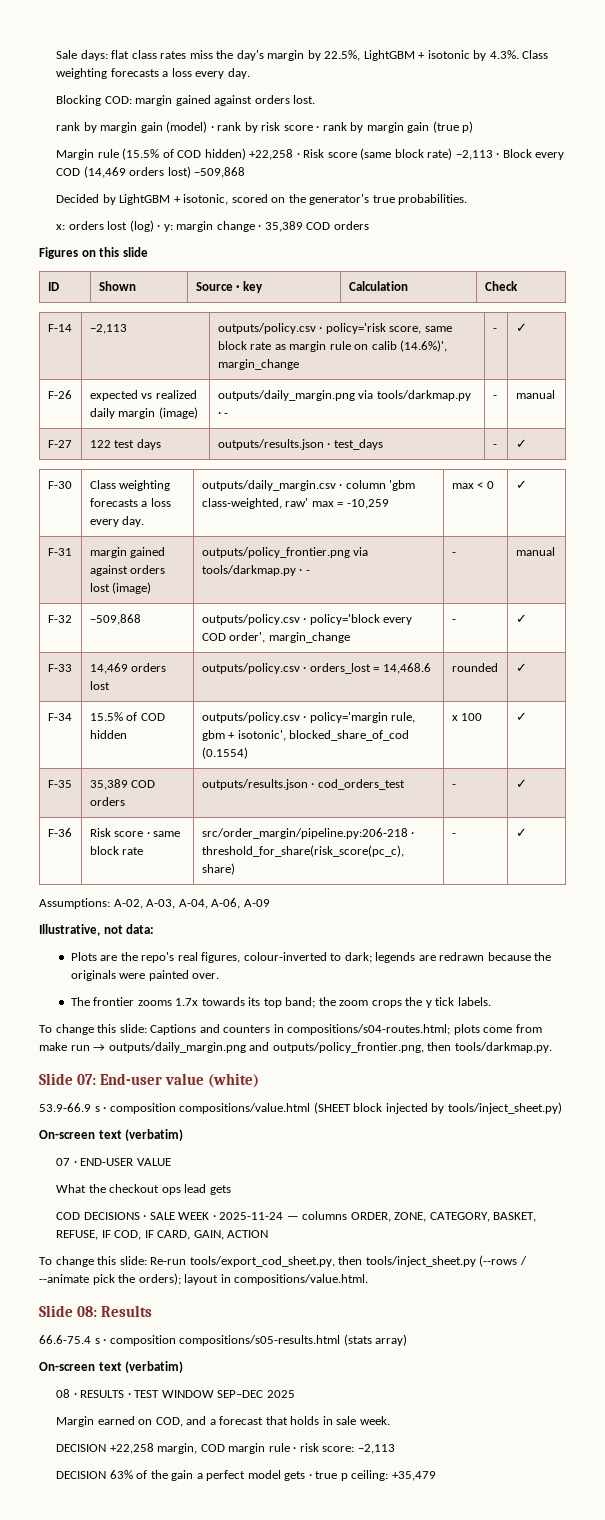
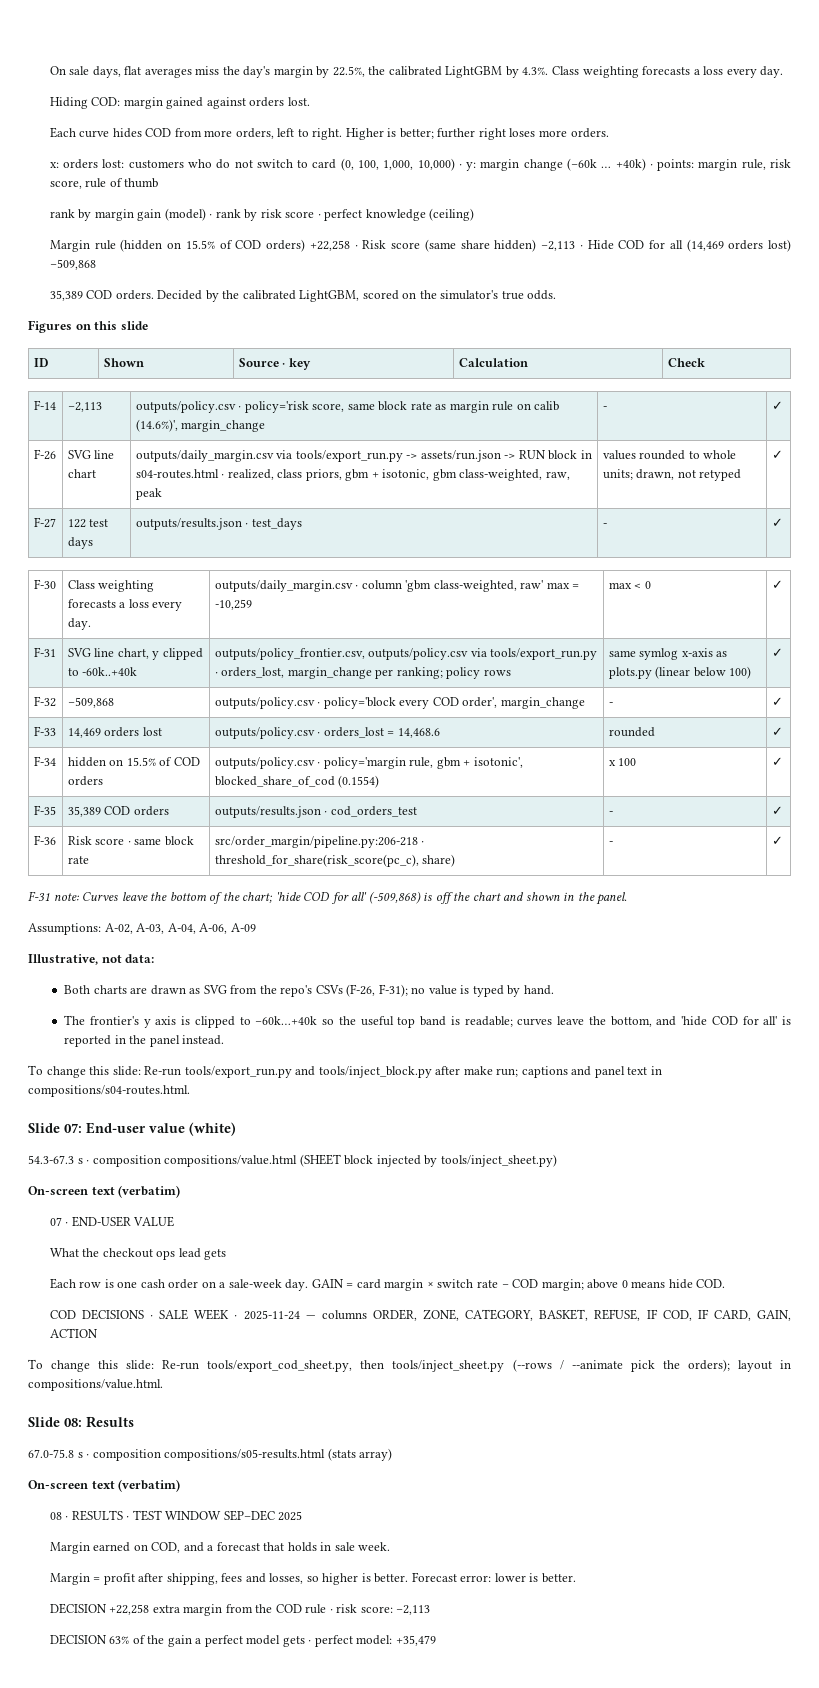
- Sale days: flat class rates miss the day's margin by 22.5%, LightGBM + isotonic by 4.3%. Class weighting forecasts a loss every day.
+ On sale days, flat averages miss the day's margin by 22.5%, the calibrated LightGBM by 4.3%. Class weighting forecasts a loss every day.
- Blocking COD: margin gained against orders lost.
+ Hiding COD: margin gained against orders lost.
+ Each curve hides COD from more orders, left to right. Higher is better; further right loses more orders.
+ x: orders lost: customers who do not switch to card (0, 100, 1,000, 10,000) · y: margin change (−60k … +40k) · points: margin rule, risk score, rule of thumb
- rank by margin gain (model) · rank by risk score · rank by margin gain (true p)
+ rank by margin gain (model) · rank by risk score · perfect knowledge (ceiling)
- Margin rule (15.5% of COD hidden) +22,258 · Risk score (same block rate) −2,113 · Block every COD (14,469 orders lost) −509,868
- Decided by LightGBM + isotonic, scored on the generator's true probabilities.
- x: orders lost (log) · y: margin change · 35,389 COD orders
+ Margin rule (hidden on 15.5% of COD orders) +22,258 · Risk score (same share hidden) −2,113 · Hide COD for all (14,469 orders lost) −509,868
+ 35,389 COD orders. Decided by the calibrated LightGBM, scored on the simulator's true odds.
- F-26 | expected vs realized daily margin (image) | outputs/daily_margin.png via tools/darkmap.py · - | - | manual
+ F-26 | SVG line chart | outputs/daily_margin.csv via tools/export_run.py -> assets/run.json -> RUN block in s04-routes.html · realized, class priors, gbm + isotonic, gbm class-weighted, raw, peak | values rounded to whole units; drawn, not retyped | ✓
- F-31 | margin gained against orders lost (image) | outputs/policy_frontier.png via tools/darkmap.py · - | - | manual
+ F-31 | SVG line chart, y clipped to -60k..+40k | outputs/policy_frontier.csv, outputs/policy.csv via tools/export_run.py · orders_lost, margin_change per ranking; policy rows | same symlog x-axis as plots.py (linear below 100) | ✓
- F-34 | 15.5% of COD hidden | outputs/policy.csv · policy='margin rule, gbm + isotonic', blocked_share_of_cod (0.1554) | x 100 | ✓
+ F-34 | hidden on 15.5% of COD orders | outputs/policy.csv · policy='margin rule, gbm + isotonic', blocked_share_of_cod (0.1554) | x 100 | ✓
+ F-31 note: Curves leave the bottom of the chart; 'hide COD for all' (-509,868) is off the chart and shown in the panel.
- Plots are the repo's real figures, colour-inverted to dark; legends are redrawn because the originals were painted over.
- The frontier zooms 1.7x towards its top band; the zoom crops the y tick labels.
- To change this slide: Captions and counters in compositions/s04-routes.html; plots come from make run → outputs/daily_margin.png and outputs/policy_frontier.png, then tools/darkmap.py.
+ Both charts are drawn as SVG from the repo's CSVs (F-26, F-31); no value is typed by hand.
+ The frontier's y axis is clipped to −60k…+40k so the useful top band is readable; curves leave the bottom, and 'hide COD for all' is reported in the panel instead.
+ To change this slide: Re-run tools/export_run.py and tools/inject_block.py after make run; captions and panel text in compositions/s04-routes.html.
- 53.9-66.9 s · composition compositions/value.html (SHEET block injected by tools/inject_sheet.py)
+ 54.3-67.3 s · composition compositions/value.html (SHEET block injected by tools/inject_sheet.py)
+ Each row is one cash order on a sale-week day. GAIN = card margin × switch rate − COD margin; above 0 means hide COD.
- 66.6-75.4 s · composition compositions/s05-results.html (stats array)
+ 67.0-75.8 s · composition compositions/s05-results.html (stats array)
- DECISION +22,258 margin, COD margin rule · risk score: −2,113
+ Margin = profit after shipping, fees and losses, so higher is better. Forecast error: lower is better.
+ DECISION +22,258 extra margin from the COD rule · risk score: −2,113
- DECISION 63% of the gain a perfect model gets · true p ceiling: +35,479
+ DECISION 63% of the gain a perfect model gets · perfect model: +35,479

